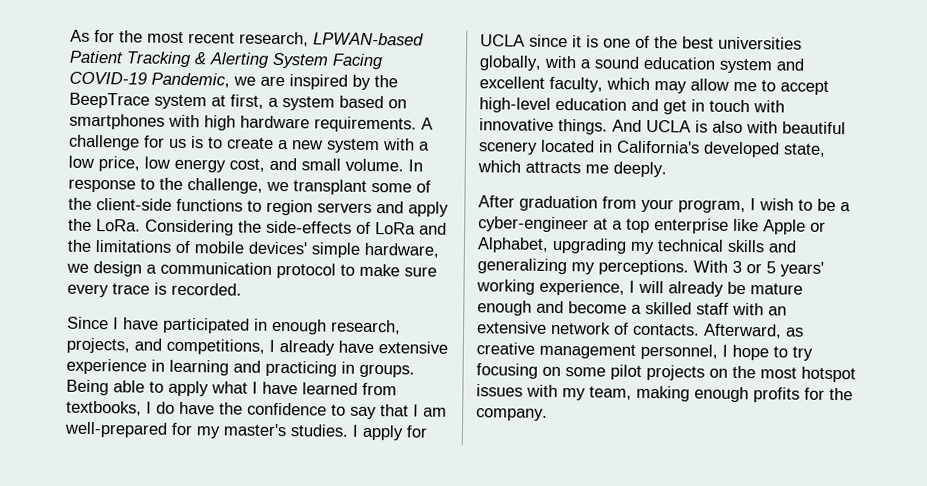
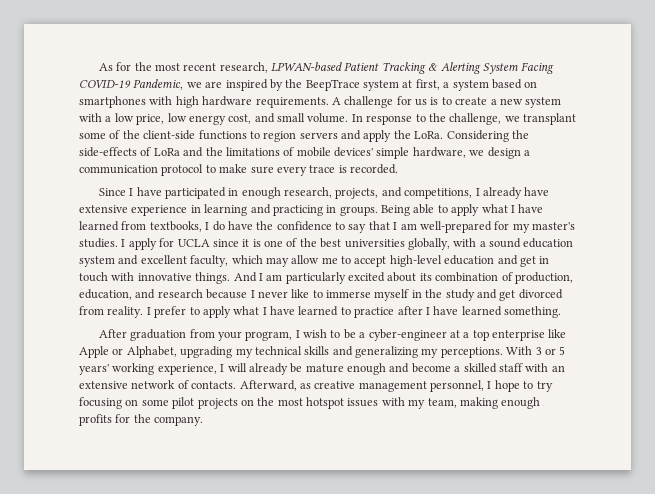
- And UCLA is also with beautiful scenery located in California's developed state, which attracts me deeply.
+ And I am particularly excited about its combination of production, education, and research because I never like to immerse myself in the study and get divorced from reality. I prefer to apply what I have learned to practice after I have learned something.

